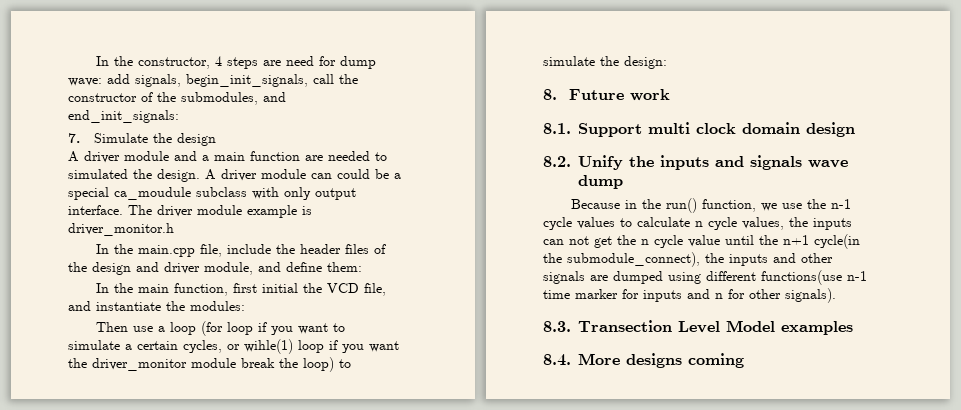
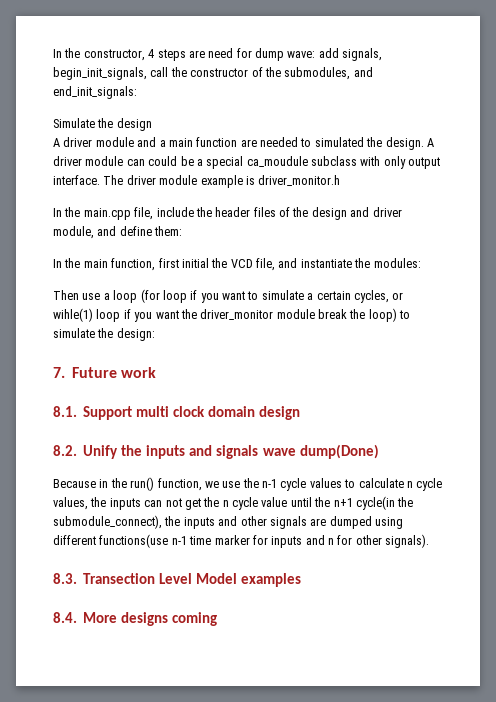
- 7. Simulate the design
+ Simulate the design
- 8. Future work
+ 7. Future work
- 8.2. Unify the inputs and signals wave dump
+ 8.2. Unify the inputs and signals wave dump(Done)

